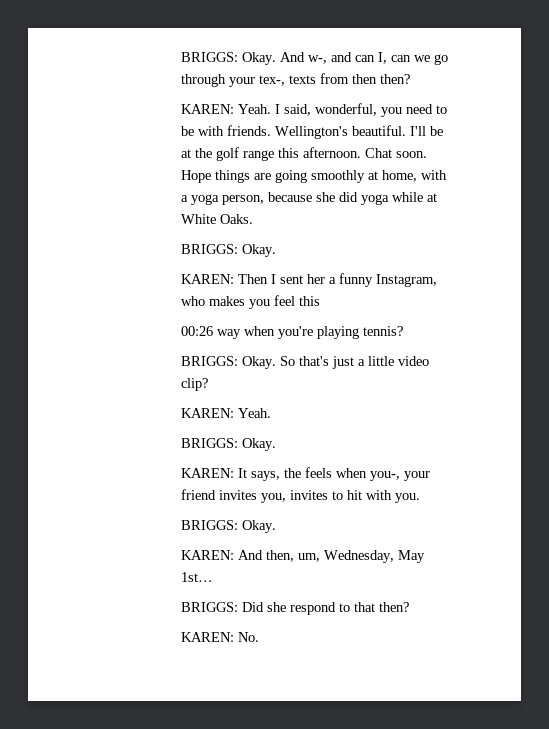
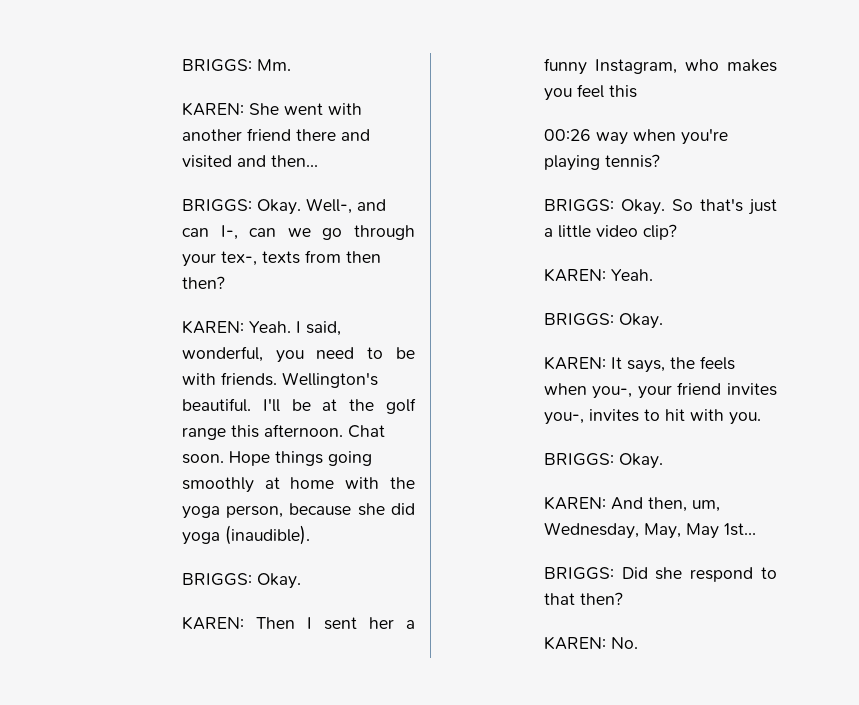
- BRIGGS: Okay. And w-, and can I, can we go through your tex-, texts from then then?
+ BRIGGS: Mm.
+ KAREN: She went with another friend there and visited and then...
+ BRIGGS: Okay. Well-, and can I-, can we go through your tex-, texts from then then?
- Hope things are going smoothly at home, with a yoga person, because she did yoga while at White Oaks.
+ Hope things going smoothly at home with the yoga person, because she did yoga (inaudible).
- KAREN: It says, the feels when you-, your friend invites you, invites to hit with you.
+ KAREN: It says, the feels when you-, your friend invites you-, invites to hit with you.
- KAREN: And then, um, Wednesday, May 1st…
+ KAREN: And then, um, Wednesday, May, May 1st…

